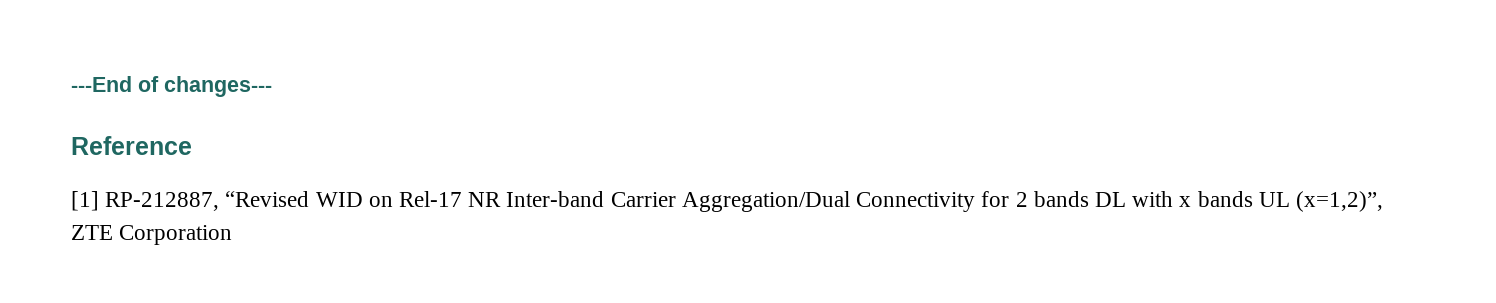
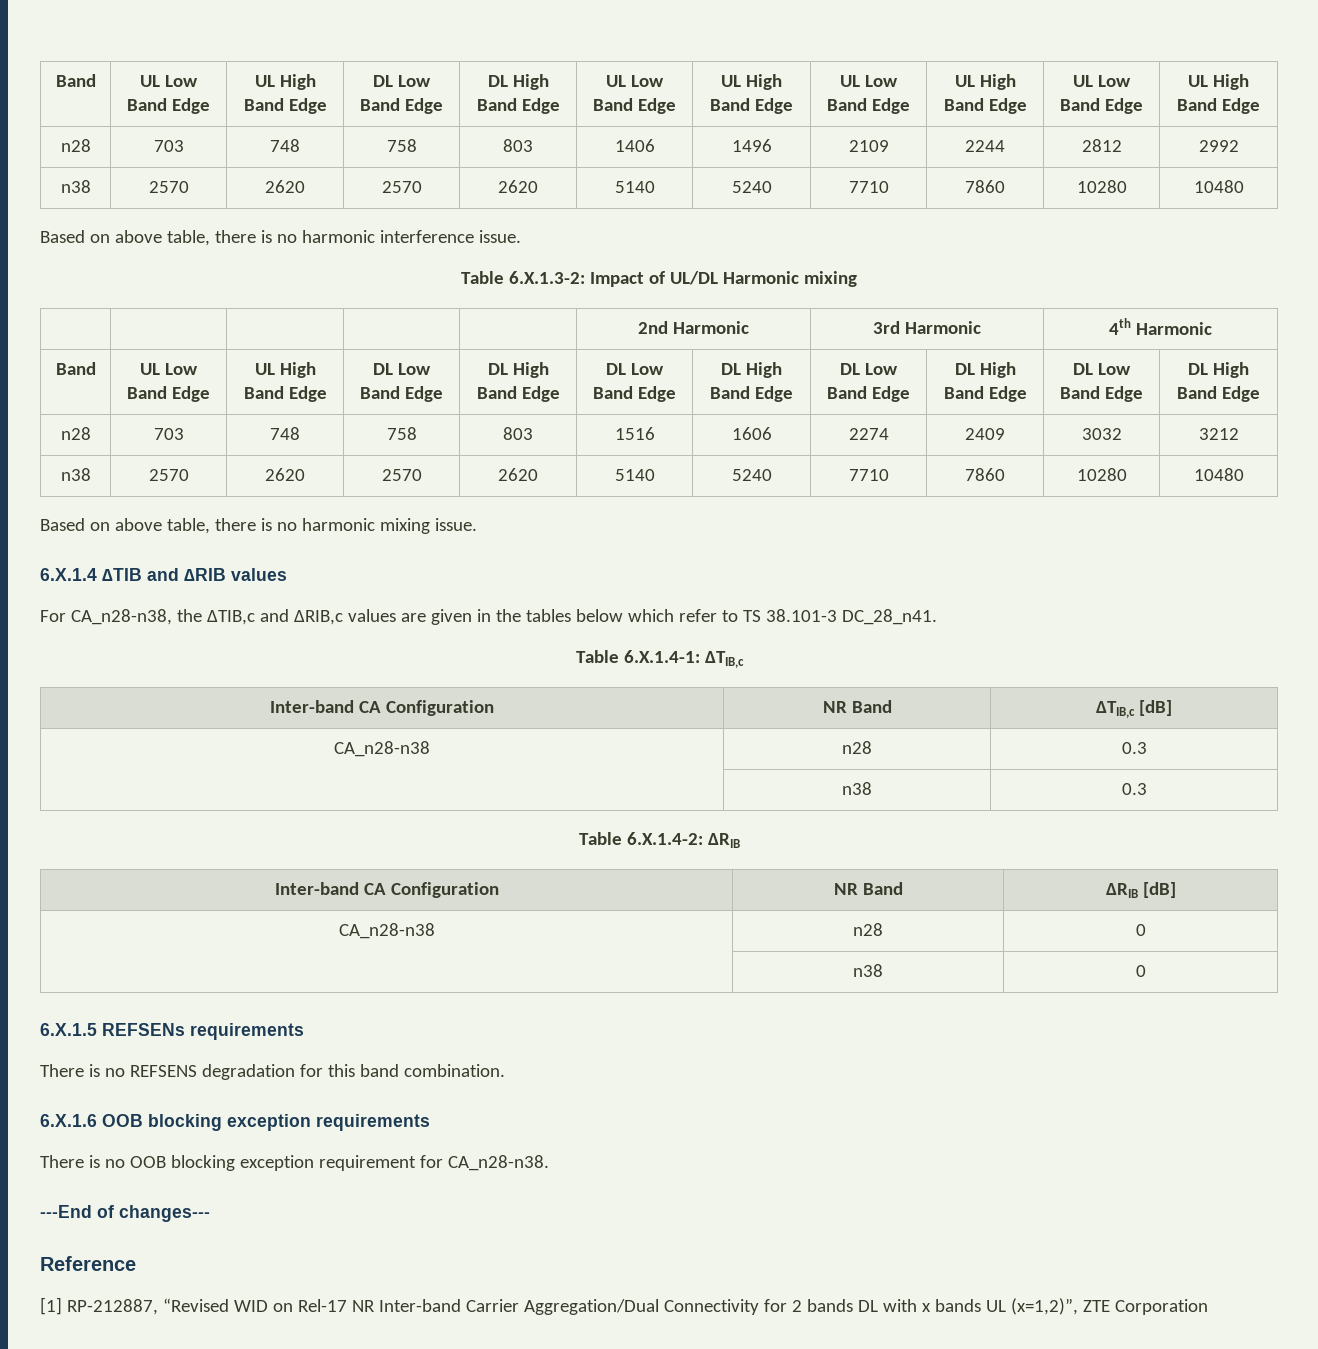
+ Band | UL Low Band Edge | UL High Band Edge | DL Low Band Edge | DL High Band Edge | UL Low Band Edge | UL High Band Edge | UL Low Band Edge | UL High Band Edge | UL Low Band Edge | UL High Band Edge
+ n28 | 703 | 748 | 758 | 803 | 1406 | 1496 | 2109 | 2244 | 2812 | 2992
+ n38 | 2570 | 2620 | 2570 | 2620 | 5140 | 5240 | 7710 | 7860 | 10280 | 10480
+ Based on above table, there is no harmonic interference issue.
+ Table 6.X.1.3-2: Impact of UL/DL Harmonic mixing
+ | | | | | 2nd Harmonic | 3rd Harmonic | 4th Harmonic
+ Band | UL Low Band Edge | UL High Band Edge | DL Low Band Edge | DL High Band Edge | DL Low Band Edge | DL High Band Edge | DL Low Band Edge | DL High Band Edge | DL Low Band Edge | DL High Band Edge
+ n28 | 703 | 748 | 758 | 803 | 1516 | 1606 | 2274 | 2409 | 3032 | 3212
+ n38 | 2570 | 2620 | 2570 | 2620 | 5140 | 5240 | 7710 | 7860 | 10280 | 10480
+ Based on above table, there is no harmonic mixing issue.
+ 6.X.1.4 ∆TIB and ∆RIB values
+ For CA_n28-n38, the ∆TIB,c and ∆RIB,c values are given in the tables below which refer to TS 38.101-3 DC_28_n41.
+ Table 6.X.1.4-1: ΔTIB,c
+ Inter-band CA Configuration | NR Band | ΔTIB,c [dB]
+ CA_n28-n38 | n28 | 0.3
+ | n38 | 0.3
+ Table 6.X.1.4-2: ΔRIB
+ Inter-band CA Configuration | NR Band | ΔRIB [dB]
+ CA_n28-n38 | n28 | 0
+ | n38 | 0
+ 6.X.1.5 REFSENs requirements
+ There is no REFSENS degradation for this band combination.
+ 6.X.1.6 OOB blocking exception requirements
+ There is no OOB blocking exception requirement for CA_n28-n38.

